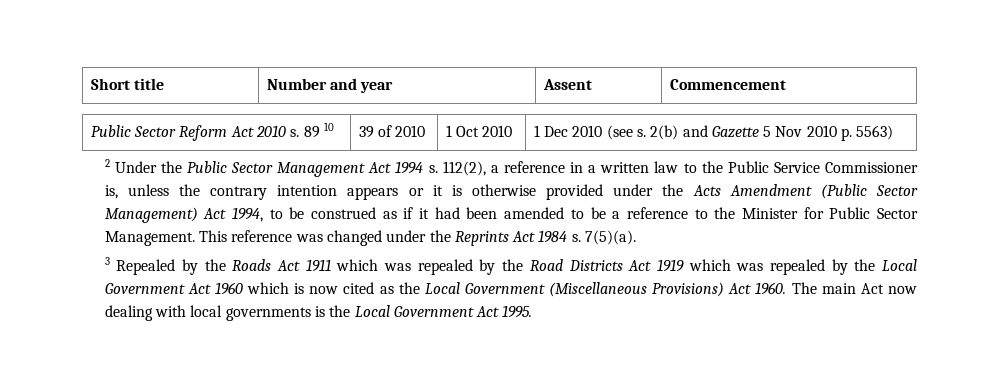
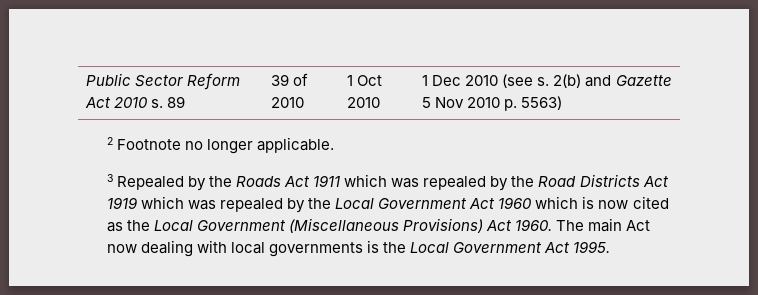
- Short title | Number and year | Assent | Commencement
- Public Sector Reform Act 2010 s. 89 10 | 39 of 2010 | 1 Oct 2010 | 1 Dec 2010 (see s. 2(b) and Gazette 5 Nov 2010 p. 5563)
+ Public Sector Reform Act 2010 s. 89 | 39 of 2010 | 1 Oct 2010 | 1 Dec 2010 (see s. 2(b) and Gazette 5 Nov 2010 p. 5563)
- 2 Under the Public Sector Management Act 1994 s. 112(2), a reference in a written law to the Public Service Commissioner is, unless the contrary intention appears or it is otherwise provided under the Acts Amendment (Public Sector Management) Act 1994, to be construed as if it had been amended to be a reference to the Minister for Public Sector Management. This reference was changed under the Reprints Act 1984 s. 7(5)(a).
+ 2 Footnote no longer applicable.

